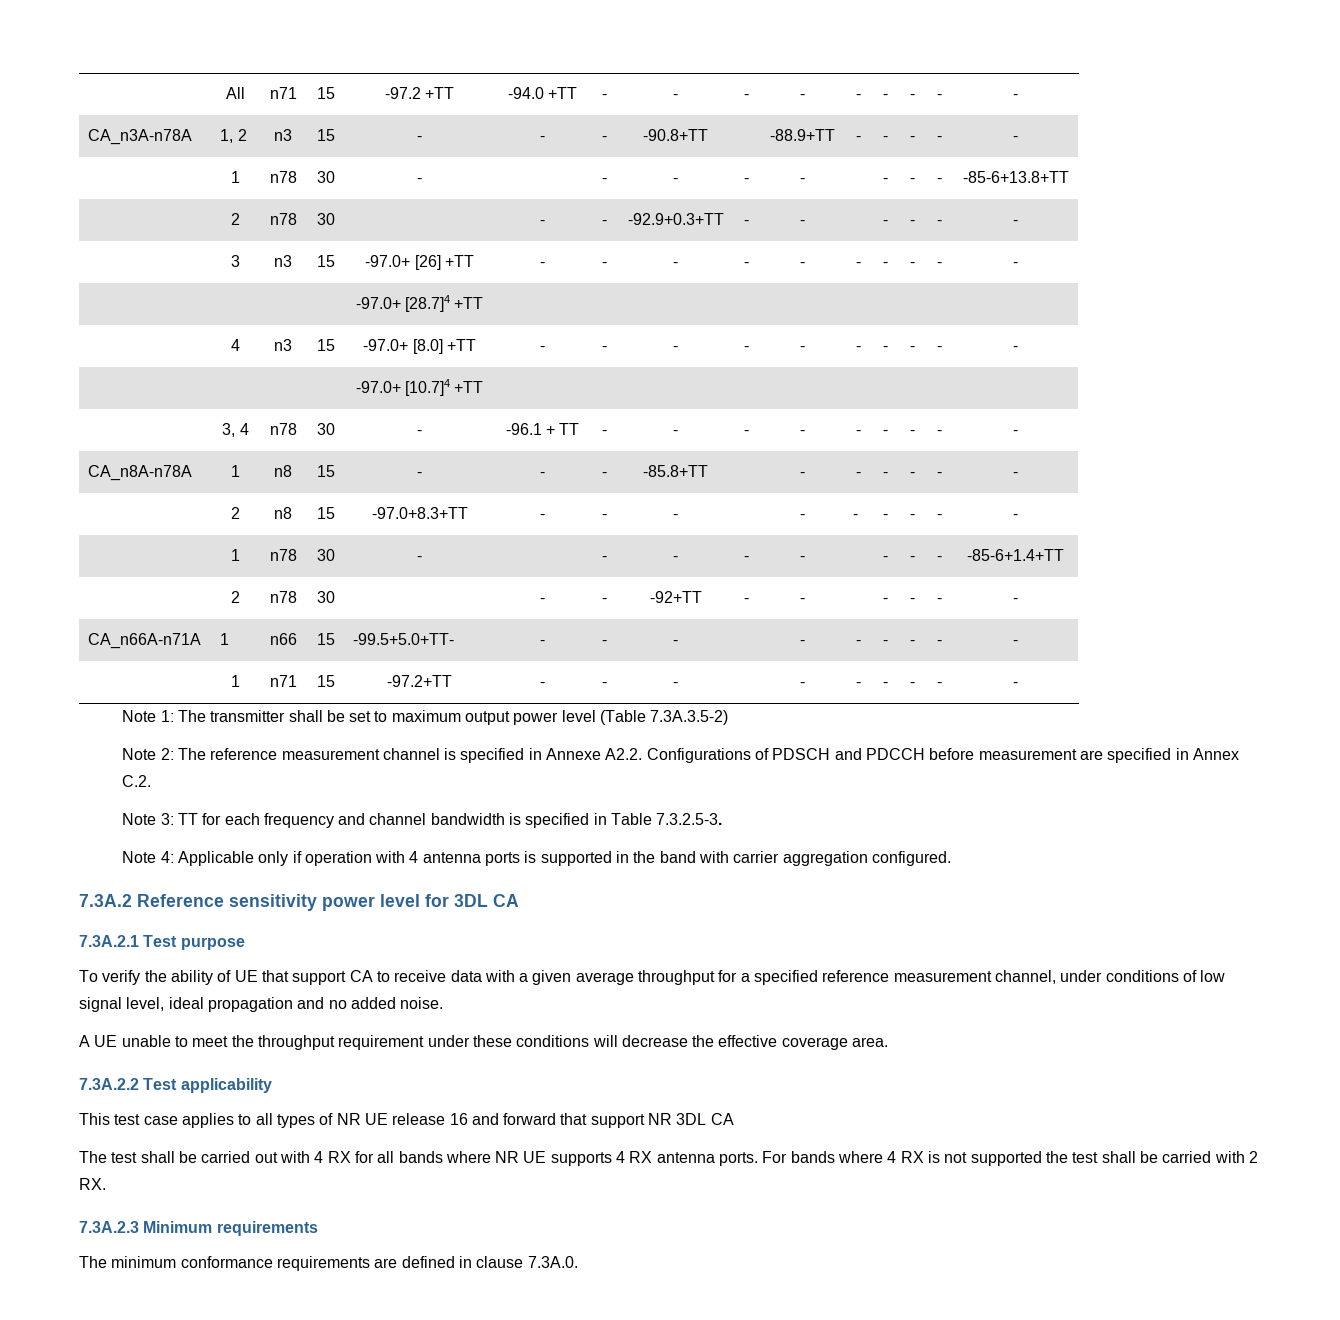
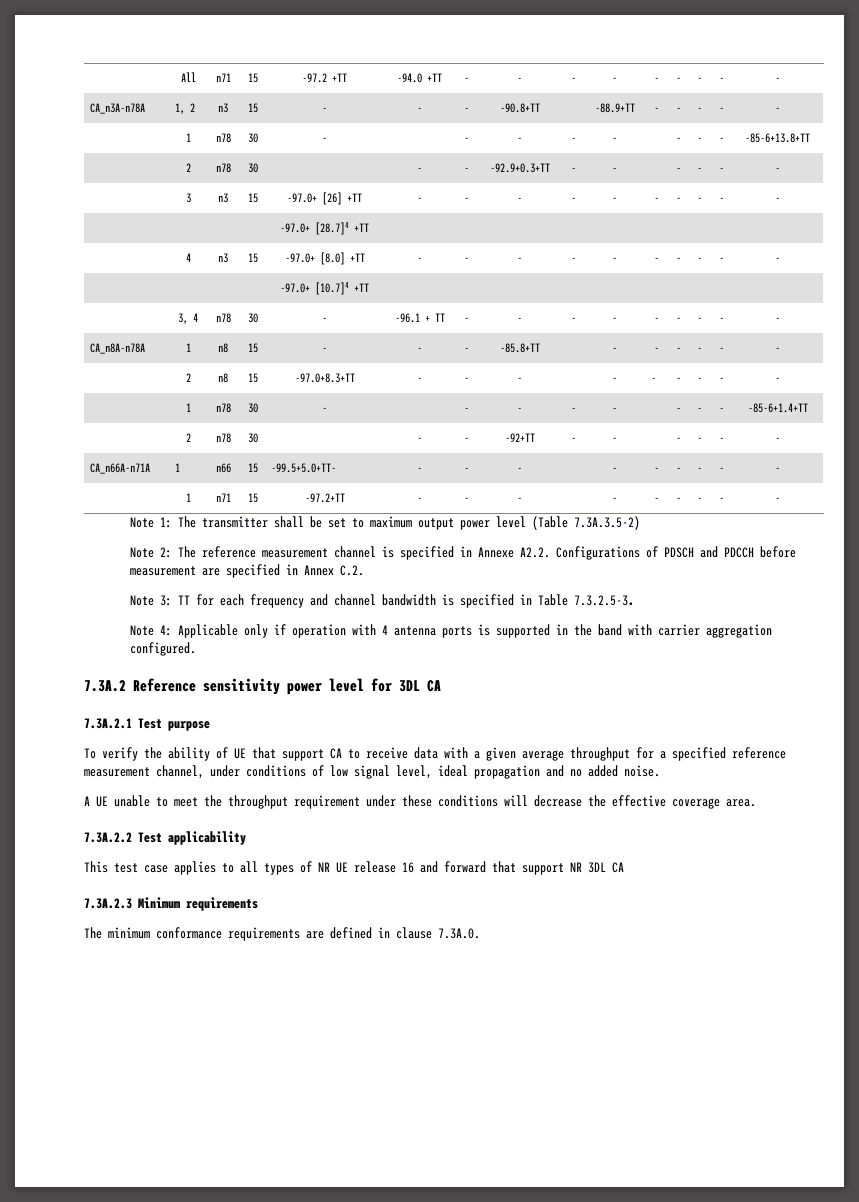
- The test shall be carried out with 4 RX for all bands where NR UE supports 4 RX antenna ports. For bands where 4 RX is not supported the test shall be carried with 2 RX.

